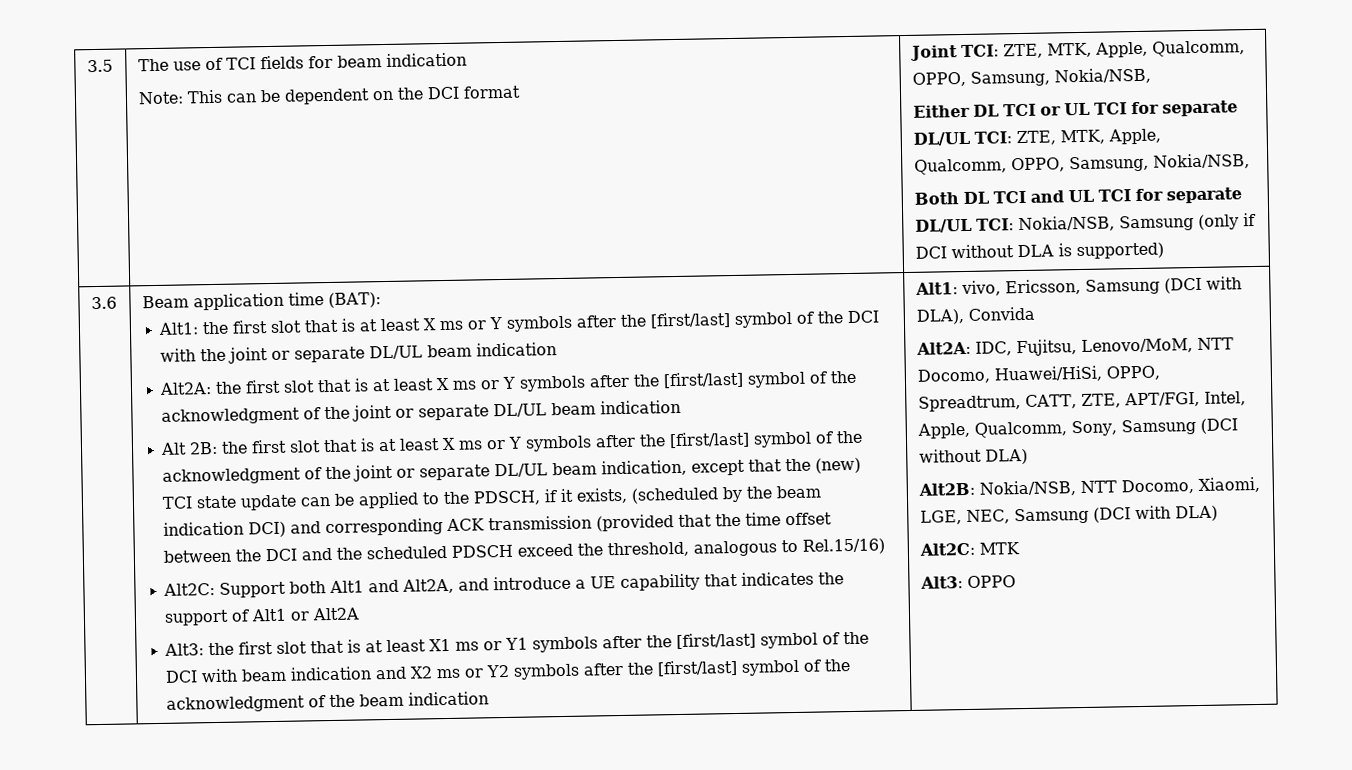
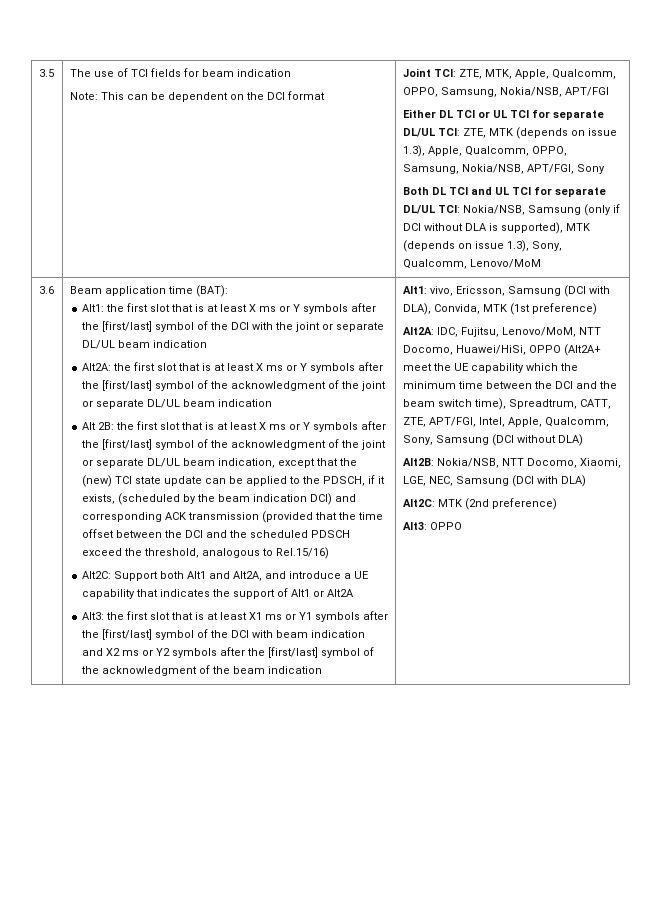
- Joint TCI: ZTE, MTK, Apple, Qualcomm, OPPO, Samsung, Nokia/NSB,
+ Joint TCI: ZTE, MTK, Apple, Qualcomm, OPPO, Samsung, Nokia/NSB, APT/FGI
- Either DL TCI or UL TCI for separate DL/UL TCI: ZTE, MTK, Apple, Qualcomm, OPPO, Samsung, Nokia/NSB,
+ Either DL TCI or UL TCI for separate DL/UL TCI: ZTE, MTK (depends on issue 1.3), Apple, Qualcomm, OPPO, Samsung, Nokia/NSB, APT/FGI, Sony
- Both DL TCI and UL TCI for separate DL/UL TCI: Nokia/NSB, Samsung (only if DCI without DLA is supported)
+ Both DL TCI and UL TCI for separate DL/UL TCI: Nokia/NSB, Samsung (only if DCI without DLA is supported), MTK (depends on issue 1.3), Sony, Qualcomm, Lenovo/MoM
- Alt1: vivo, Ericsson, Samsung (DCI with DLA), Convida
+ Alt1: vivo, Ericsson, Samsung (DCI with DLA), Convida, MTK (1st preference)
- Alt2A: IDC, Fujitsu, Lenovo/MoM, NTT Docomo, Huawei/HiSi, OPPO, Spreadtrum, CATT, ZTE, APT/FGI, Intel, Apple, Qualcomm, Sony, Samsung (DCI without DLA)
+ Alt2A: IDC, Fujitsu, Lenovo/MoM, NTT Docomo, Huawei/HiSi, OPPO (Alt2A+ meet the UE capability which the minimum time between the DCI and the beam switch time), Spreadtrum, CATT, ZTE, APT/FGI, Intel, Apple, Qualcomm, Sony, Samsung (DCI without DLA)
- Alt2C: MTK
+ Alt2C: MTK (2nd preference)

